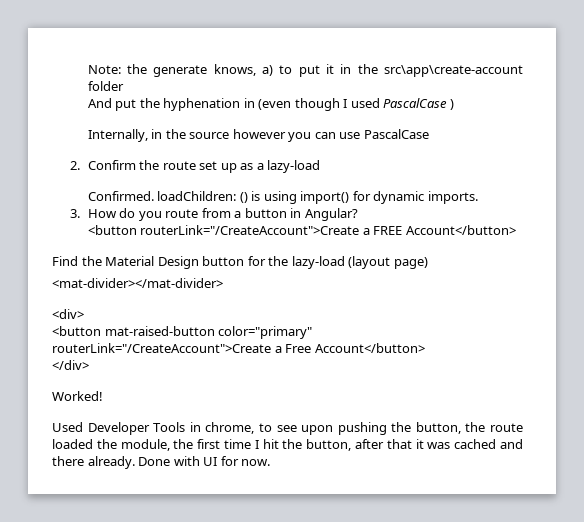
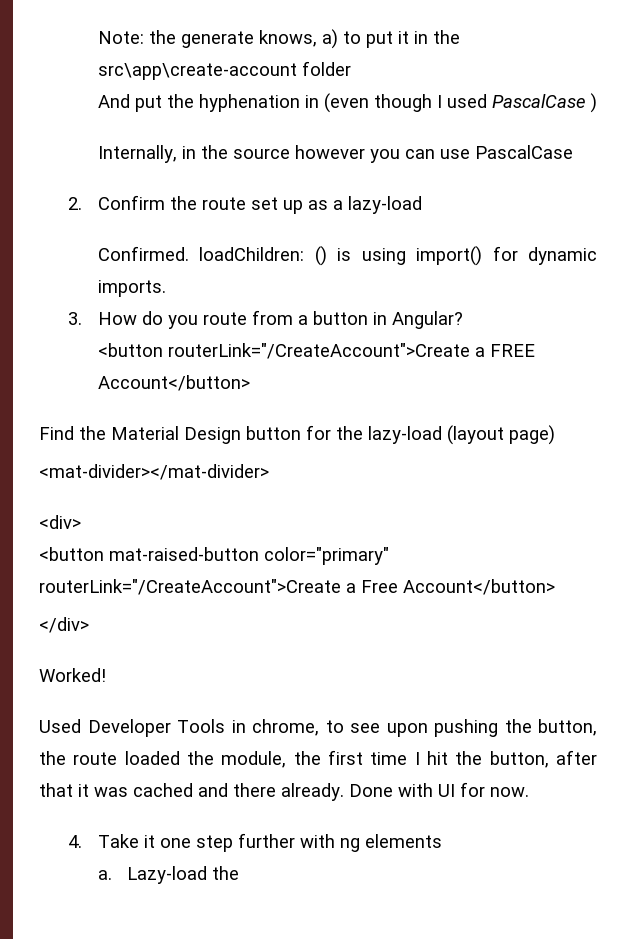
+ 4. Take it one step further with ng elements
+ a. Lazy-load the

